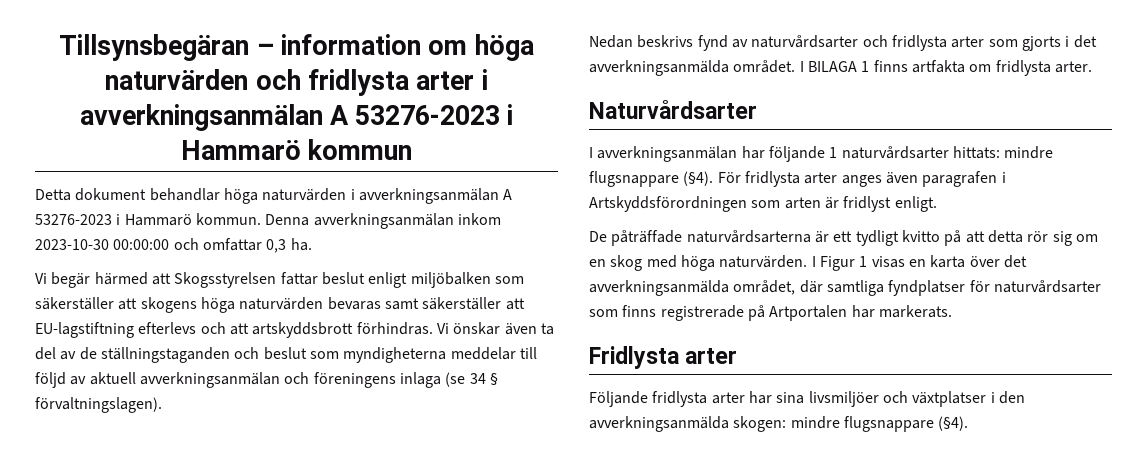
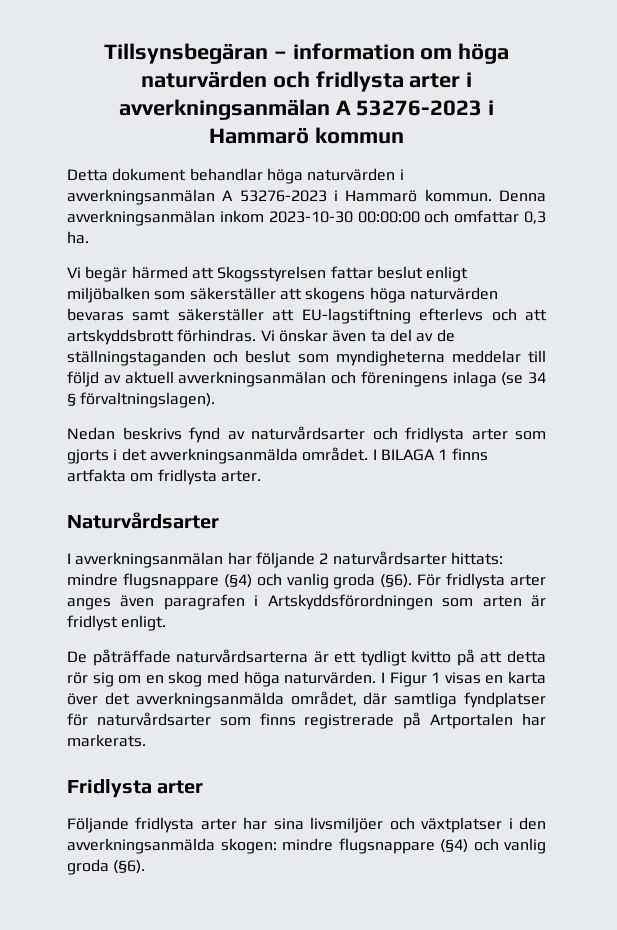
- I avverkningsanmälan har följande 1 naturvårdsarter hittats: mindre flugsnappare (§4).
+ I avverkningsanmälan har följande 2 naturvårdsarter hittats: mindre flugsnappare (§4) och vanlig groda (§6).
- Följande fridlysta arter har sina livsmiljöer och växtplatser i den avverkningsanmälda skogen: mindre flugsnappare (§4).
+ Följande fridlysta arter har sina livsmiljöer och växtplatser i den avverkningsanmälda skogen: mindre flugsnappare (§4) och vanlig groda (§6).

